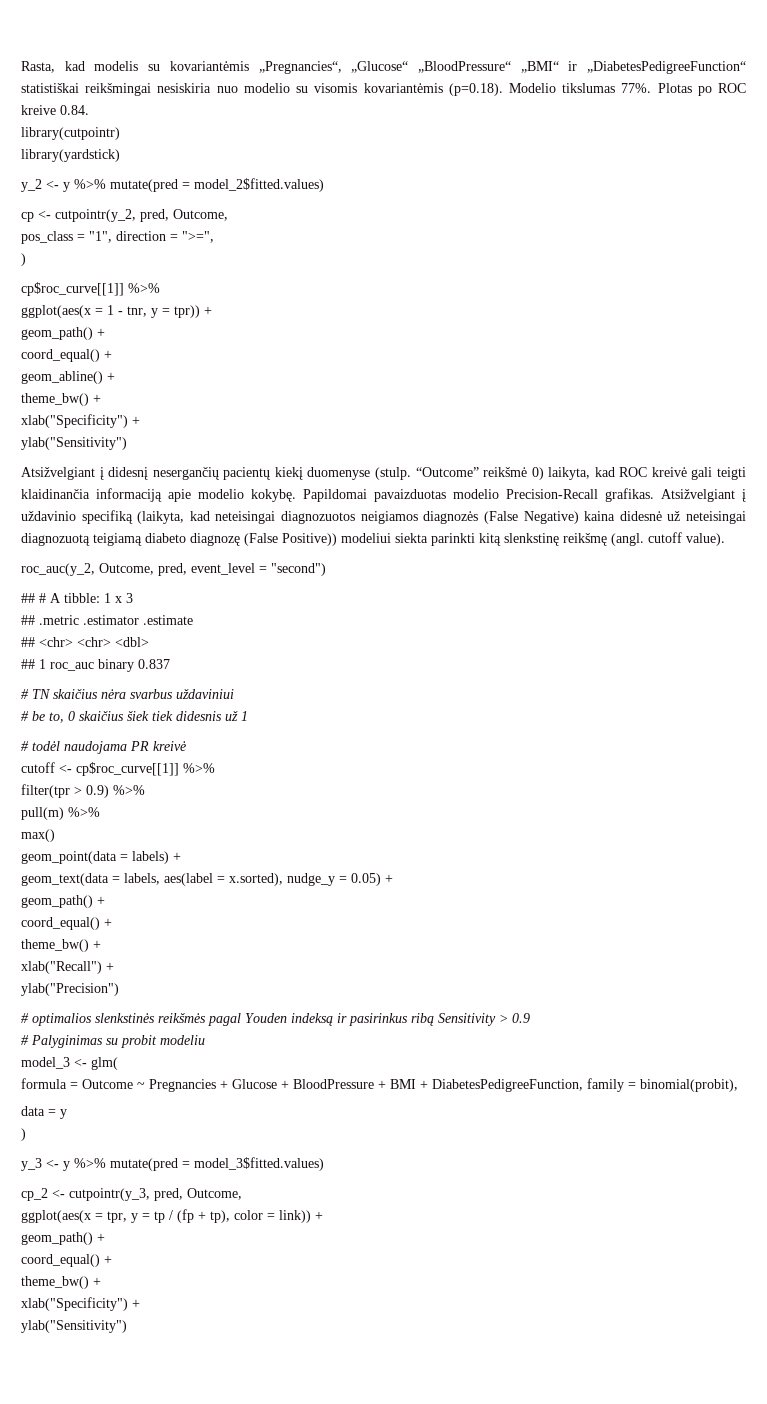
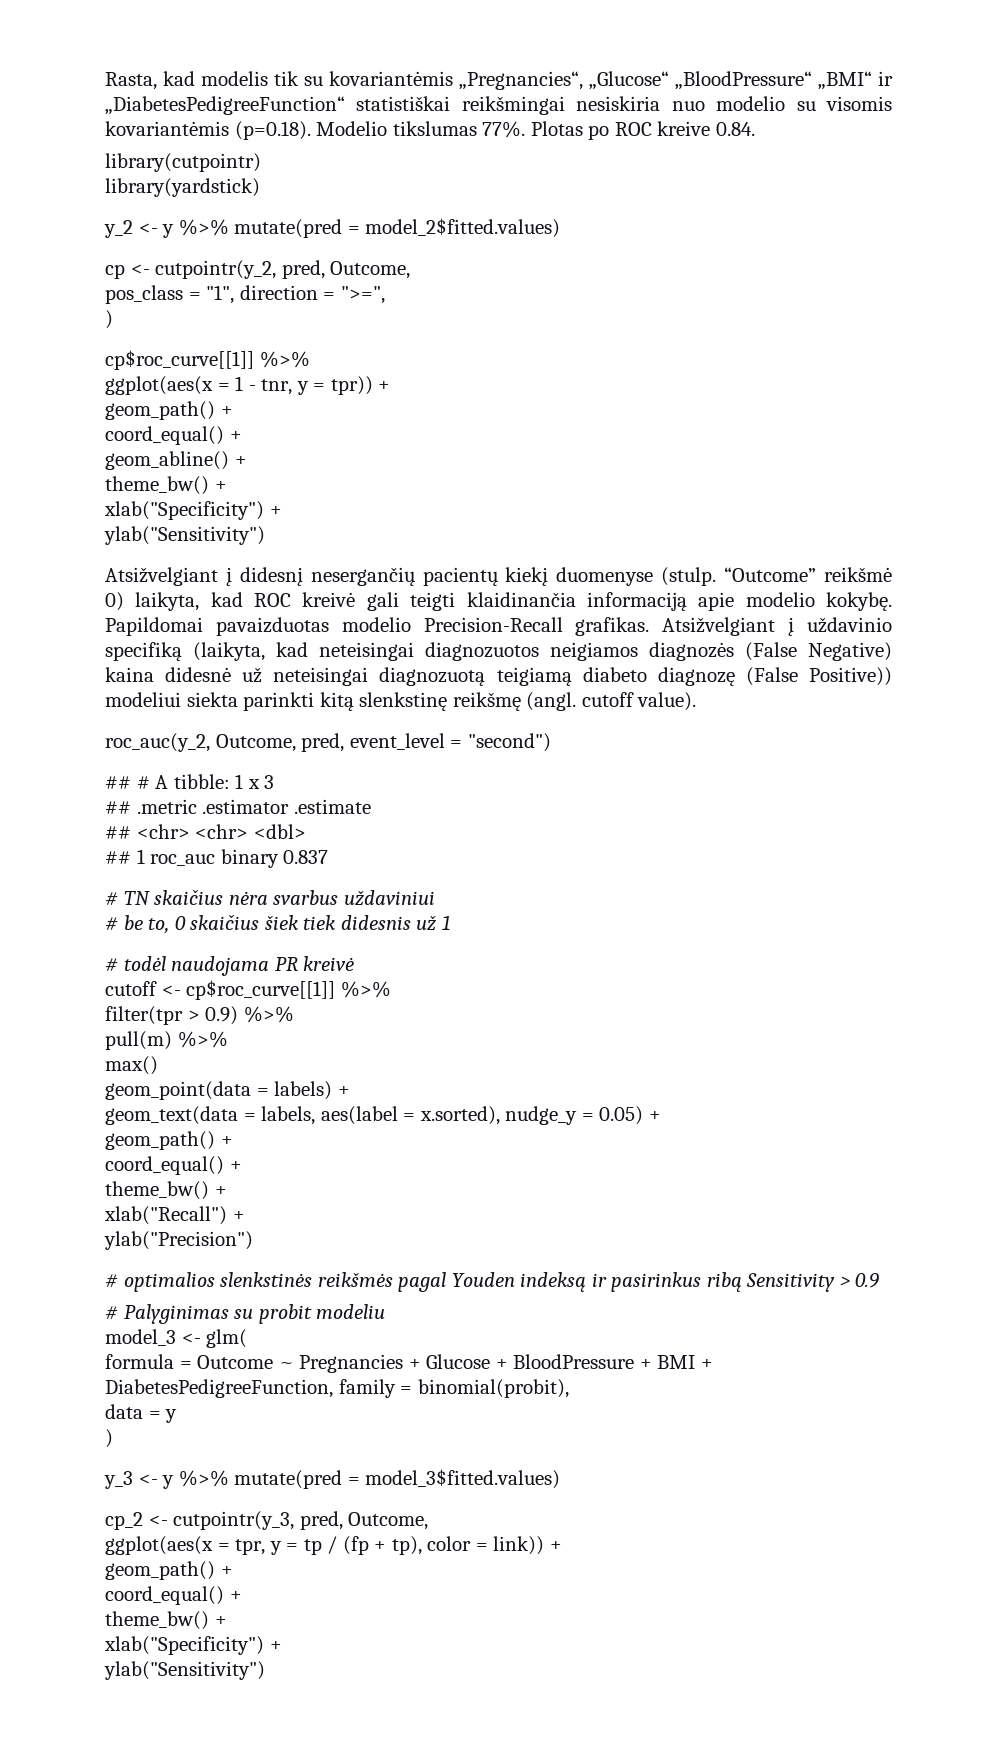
- Rasta, kad modelis su kovariantėmis „Pregnancies“, „Glucose“ „BloodPressure“ „BMI“ ir „DiabetesPedigreeFunction“ statistiškai reikšmingai nesiskiria nuo modelio su visomis kovariantėmis (p=0.18). Modelio tikslumas 77%.
+ Rasta, kad modelis tik su kovariantėmis „Pregnancies“, „Glucose“ „BloodPressure“ „BMI“ ir „DiabetesPedigreeFunction“ statistiškai reikšmingai nesiskiria nuo modelio su visomis kovariantėmis (p=0.18). Modelio tikslumas 77%.

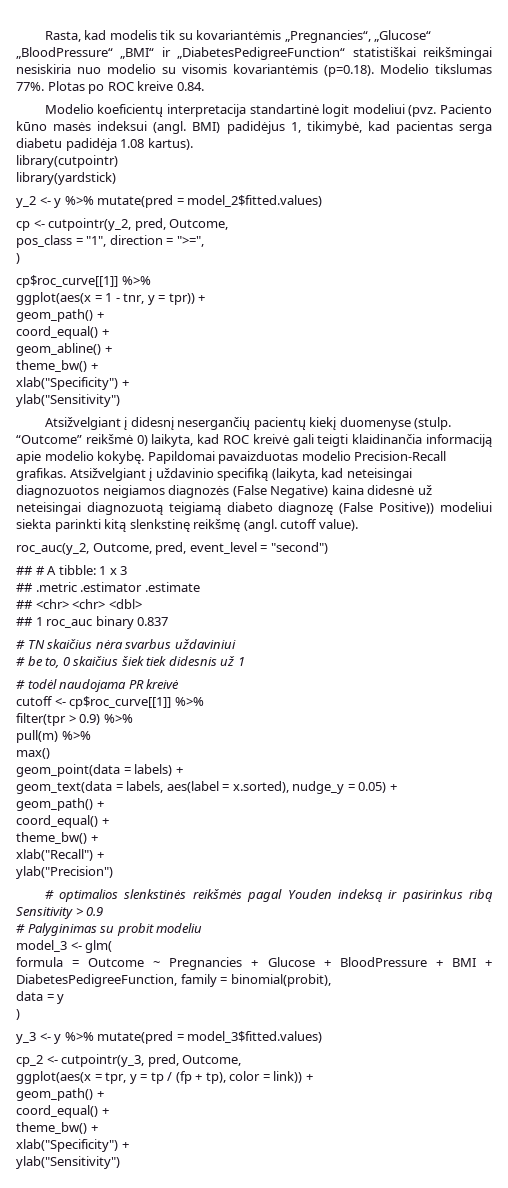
+ Modelio koeficientų interpretacija standartinė logit modeliui (pvz. Paciento kūno masės indeksui (angl. BMI) padidėjus 1, tikimybė, kad pacientas serga diabetu padidėja 1.08 kartus).

